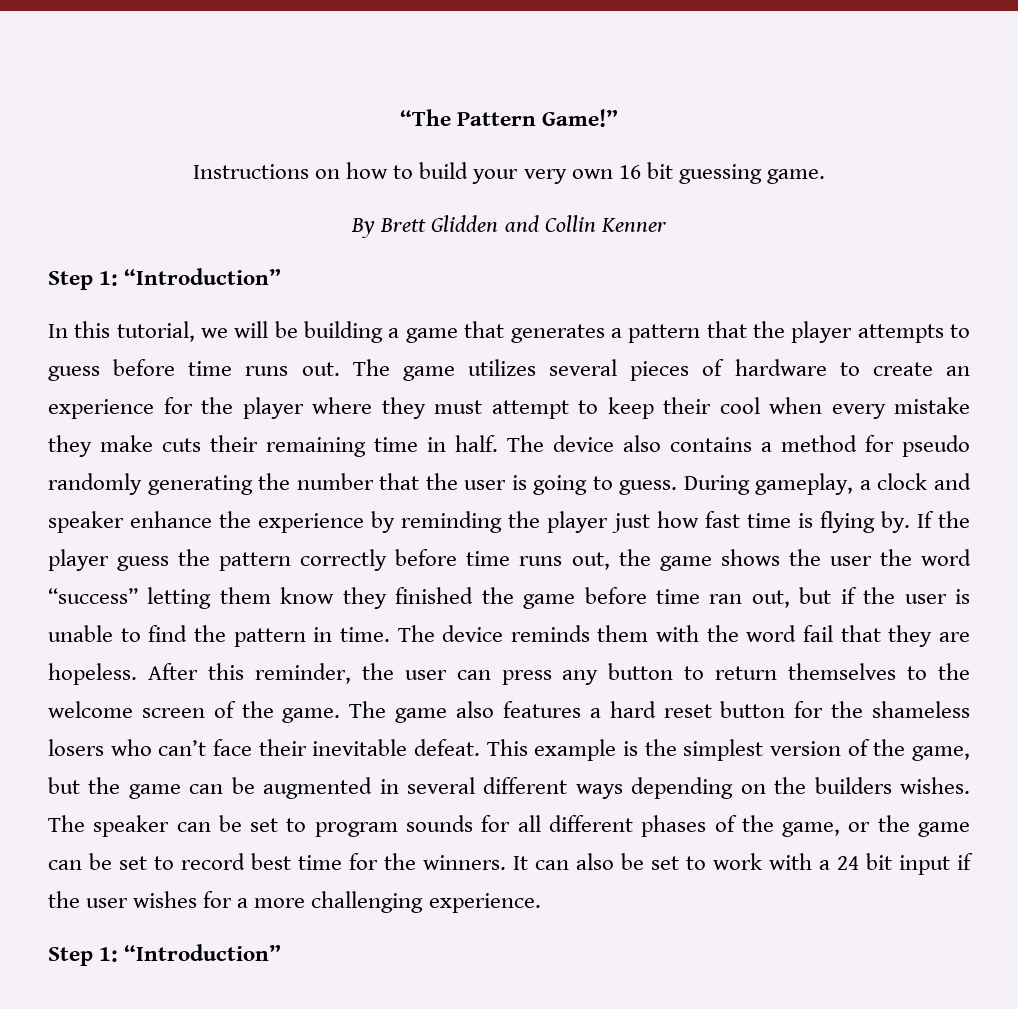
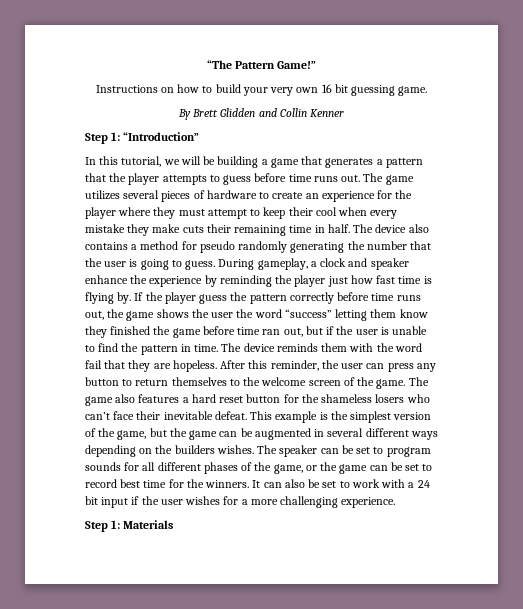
  It can also be set to work with a 24 bit input if the user wishes for a more challenging experience.
- Step 1: “Introduction”
+ Step 1: Materials

